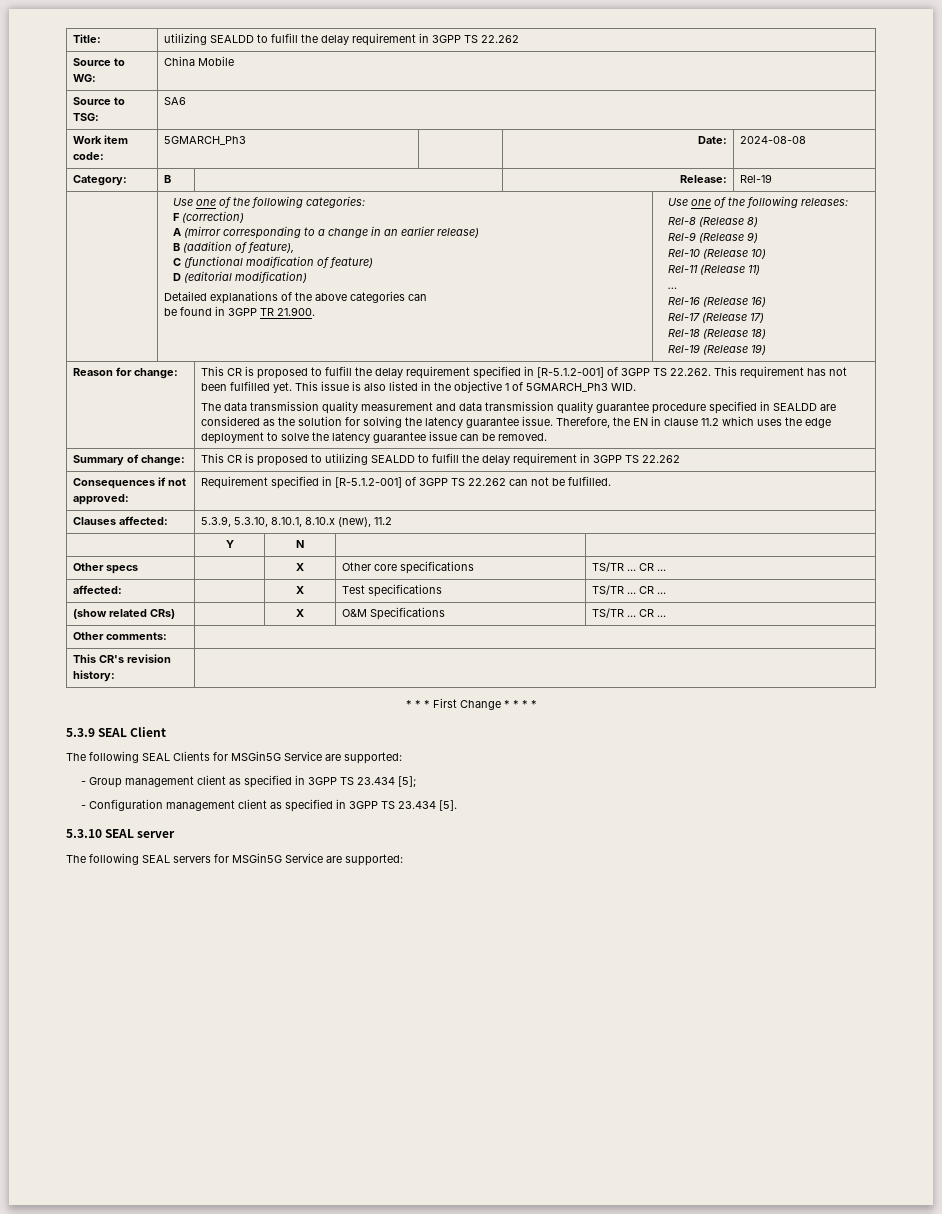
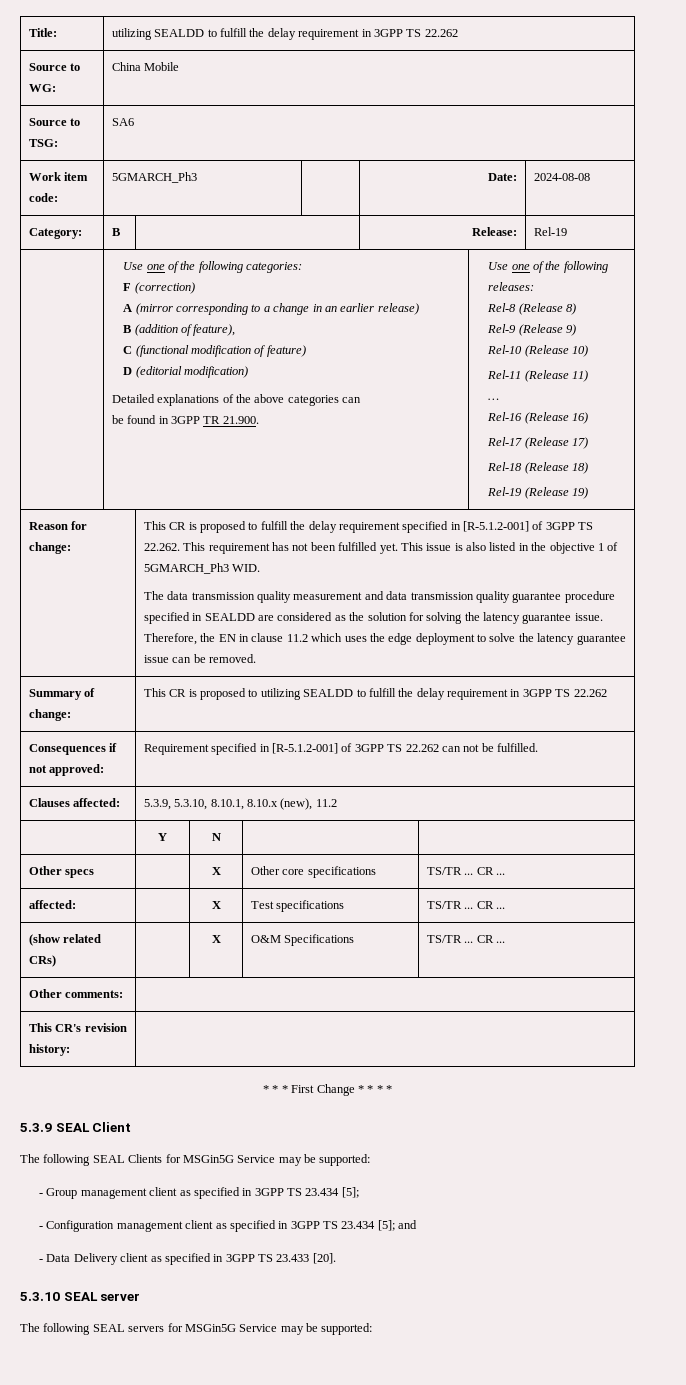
- The following SEAL Clients for MSGin5G Service are supported:
+ The following SEAL Clients for MSGin5G Service may be supported:
- - Configuration management client as specified in 3GPP TS 23.434 [5].
+ - Configuration management client as specified in 3GPP TS 23.434 [5]; and
+ - Data Delivery client as specified in 3GPP TS 23.433 [20].
- The following SEAL servers for MSGin5G Service are supported:
+ The following SEAL servers for MSGin5G Service may be supported:

